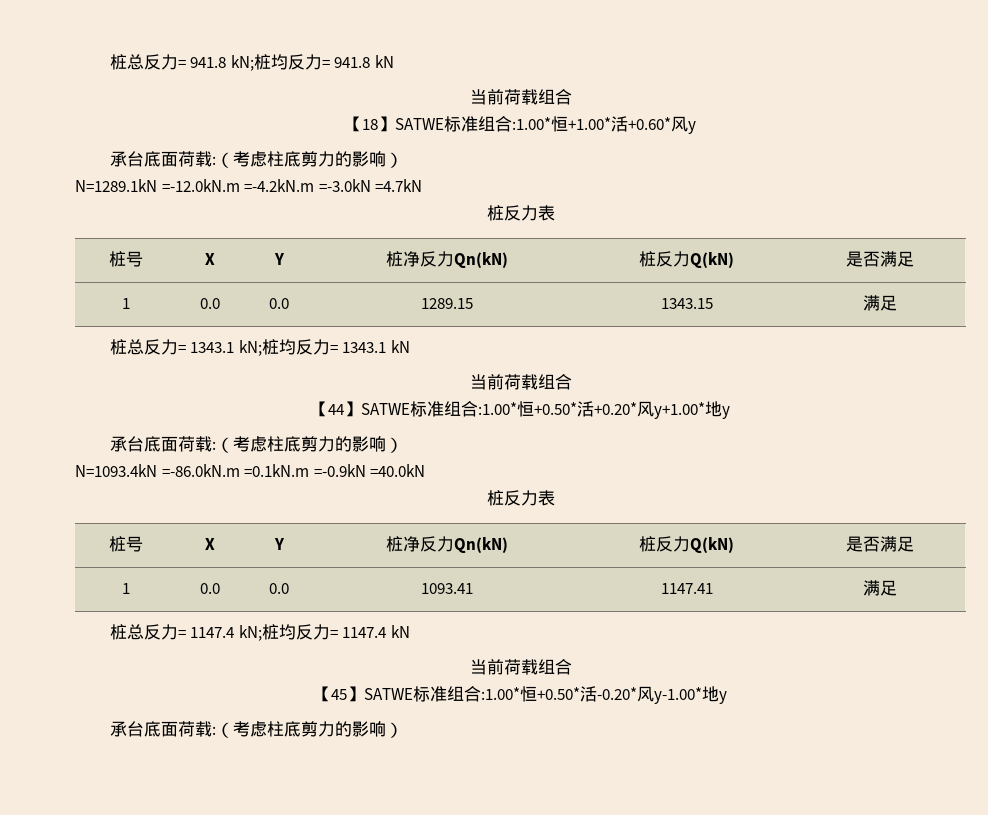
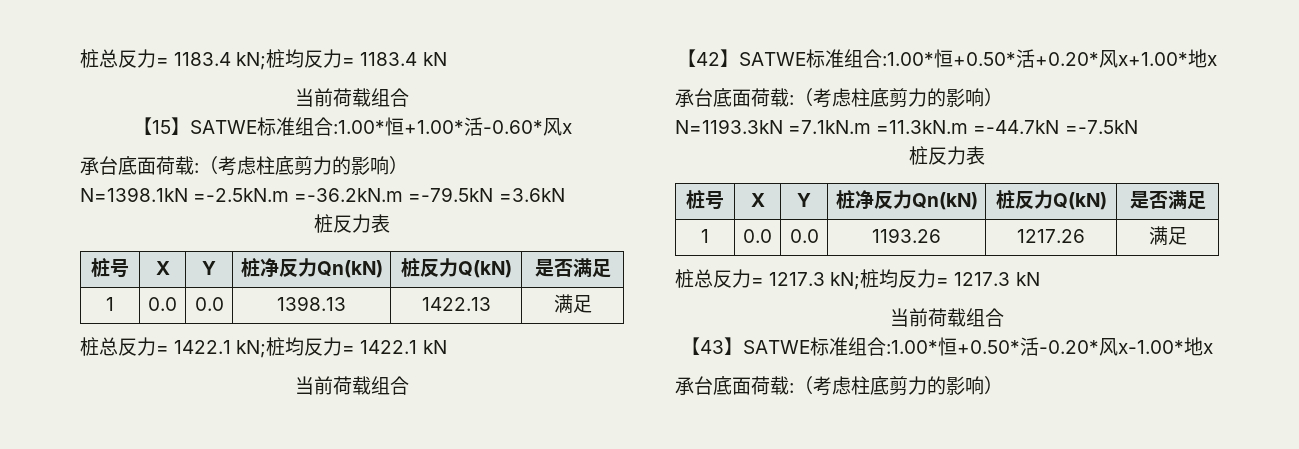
- 桩总反力= 941.8 kN;桩均反力= 941.8 kN
+ 桩总反力= 1183.4 kN;桩均反力= 1183.4 kN
  当前荷载组合
- 【18】SATWE标准组合:1.00*恒+1.00*活+0.60*风y
+ 【15】SATWE标准组合:1.00*恒+1.00*活-0.60*风x
- N=1289.1kN =-12.0kN.m =-4.2kN.m =-3.0kN =4.7kN
+ N=1398.1kN =-2.5kN.m =-36.2kN.m =-79.5kN =3.6kN
- 1 | 0.0 | 0.0 | 1289.15 | 1343.15 | 满足
- 桩总反力= 1343.1 kN;桩均反力= 1343.1 kN
+ 1 | 0.0 | 0.0 | 1398.13 | 1422.13 | 满足
+ 桩总反力= 1422.1 kN;桩均反力= 1422.1 kN
  当前荷载组合
- 【44】SATWE标准组合:1.00*恒+0.50*活+0.20*风y+1.00*地y
+ 【42】SATWE标准组合:1.00*恒+0.50*活+0.20*风x+1.00*地x
- N=1093.4kN =-86.0kN.m =0.1kN.m =-0.9kN =40.0kN
+ N=1193.3kN =7.1kN.m =11.3kN.m =-44.7kN =-7.5kN
- 1 | 0.0 | 0.0 | 1093.41 | 1147.41 | 满足
- 桩总反力= 1147.4 kN;桩均反力= 1147.4 kN
+ 1 | 0.0 | 0.0 | 1193.26 | 1217.26 | 满足
+ 桩总反力= 1217.3 kN;桩均反力= 1217.3 kN
  当前荷载组合
- 【45】SATWE标准组合:1.00*恒+0.50*活-0.20*风y-1.00*地y
+ 【43】SATWE标准组合:1.00*恒+0.50*活-0.20*风x-1.00*地x

